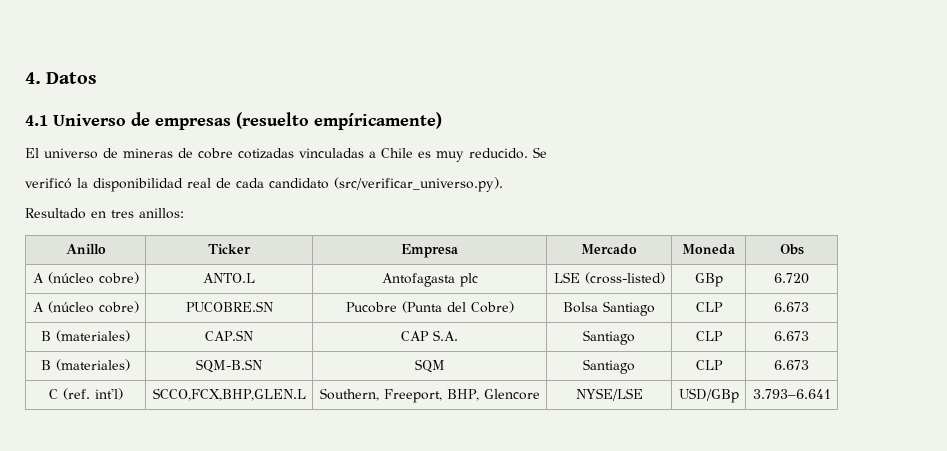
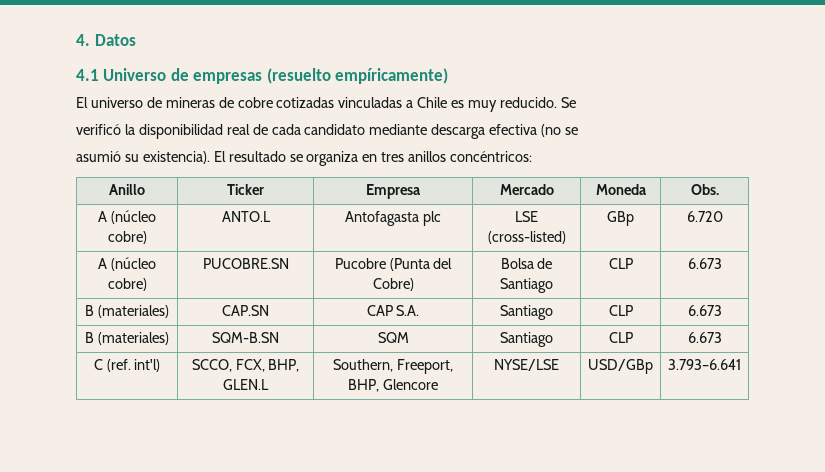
- verificó la disponibilidad real de cada candidato (src/verificar_universo.py).
- Resultado en tres anillos:
+ verificó la disponibilidad real de cada candidato mediante descarga efectiva (no se
+ asumió su existencia). El resultado se organiza en tres anillos concéntricos:
- Anillo | Ticker | Empresa | Mercado | Moneda | Obs
+ Anillo | Ticker | Empresa | Mercado | Moneda | Obs.
- A (núcleo cobre) | PUCOBRE.SN | Pucobre (Punta del Cobre) | Bolsa Santiago | CLP | 6.673
+ A (núcleo cobre) | PUCOBRE.SN | Pucobre (Punta del Cobre) | Bolsa de Santiago | CLP | 6.673
- C (ref. int'l) | SCCO,FCX,BHP,GLEN.L | Southern, Freeport, BHP, Glencore | NYSE/LSE | USD/GBp | 3.793–6.641
+ C (ref. int'l) | SCCO, FCX, BHP, GLEN.L | Southern, Freeport, BHP, Glencore | NYSE/LSE | USD/GBp | 3.793–6.641

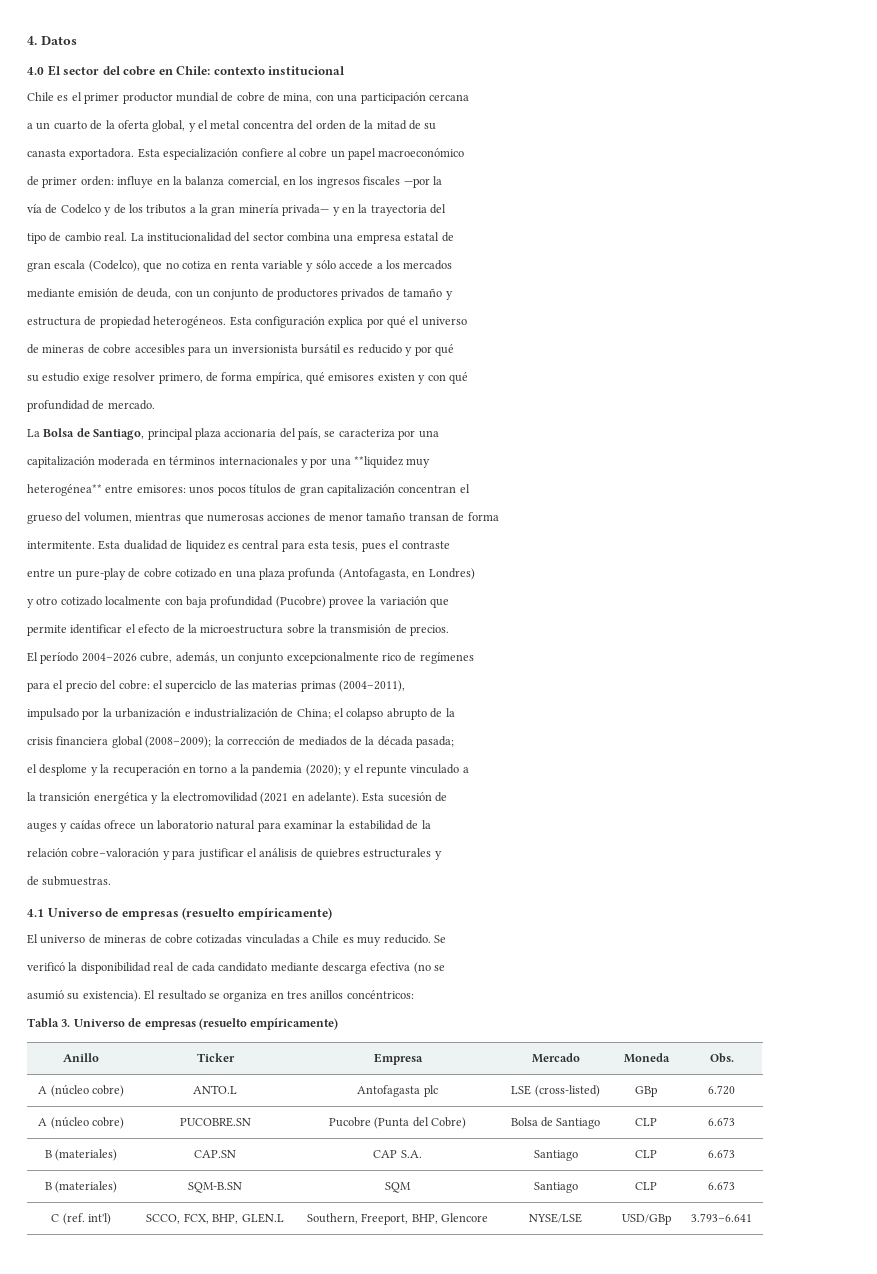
+ 4.0 El sector del cobre en Chile: contexto institucional
+ Chile es el primer productor mundial de cobre de mina, con una participación cercana
+ a un cuarto de la oferta global, y el metal concentra del orden de la mitad de su
+ canasta exportadora. Esta especialización confiere al cobre un papel macroeconómico
+ de primer orden: influye en la balanza comercial, en los ingresos fiscales —por la
+ vía de Codelco y de los tributos a la gran minería privada— y en la trayectoria del
+ tipo de cambio real. La institucionalidad del sector combina una empresa estatal de
+ gran escala (Codelco), que no cotiza en renta variable y sólo accede a los mercados
+ mediante emisión de deuda, con un conjunto de productores privados de tamaño y
+ estructura de propiedad heterogéneos. Esta configuración explica por qué el universo
+ de mineras de cobre accesibles para un inversionista bursátil es reducido y por qué
+ su estudio exige resolver primero, de forma empírica, qué emisores existen y con qué
+ profundidad de mercado.
+ La Bolsa de Santiago, principal plaza accionaria del país, se caracteriza por una
+ capitalización moderada en términos internacionales y por una **liquidez muy
+ heterogénea** entre emisores: unos pocos títulos de gran capitalización concentran el
+ grueso del volumen, mientras que numerosas acciones de menor tamaño transan de forma
+ intermitente. Esta dualidad de liquidez es central para esta tesis, pues el contraste
+ entre un pure-play de cobre cotizado en una plaza profunda (Antofagasta, en Londres)
+ y otro cotizado localmente con baja profundidad (Pucobre) provee la variación que
+ permite identificar el efecto de la microestructura sobre la transmisión de precios.
+ El período 2004–2026 cubre, además, un conjunto excepcionalmente rico de regímenes
+ para el precio del cobre: el superciclo de las materias primas (2004–2011),
+ impulsado por la urbanización e industrialización de China; el colapso abrupto de la
+ crisis financiera global (2008–2009); la corrección de mediados de la década pasada;
+ el desplome y la recuperación en torno a la pandemia (2020); y el repunte vinculado a
+ la transición energética y la electromovilidad (2021 en adelante). Esta sucesión de
+ auges y caídas ofrece un laboratorio natural para examinar la estabilidad de la
+ relación cobre–valoración y para justificar el análisis de quiebres estructurales y
+ de submuestras.
+ Tabla 3. Universo de empresas (resuelto empíricamente)

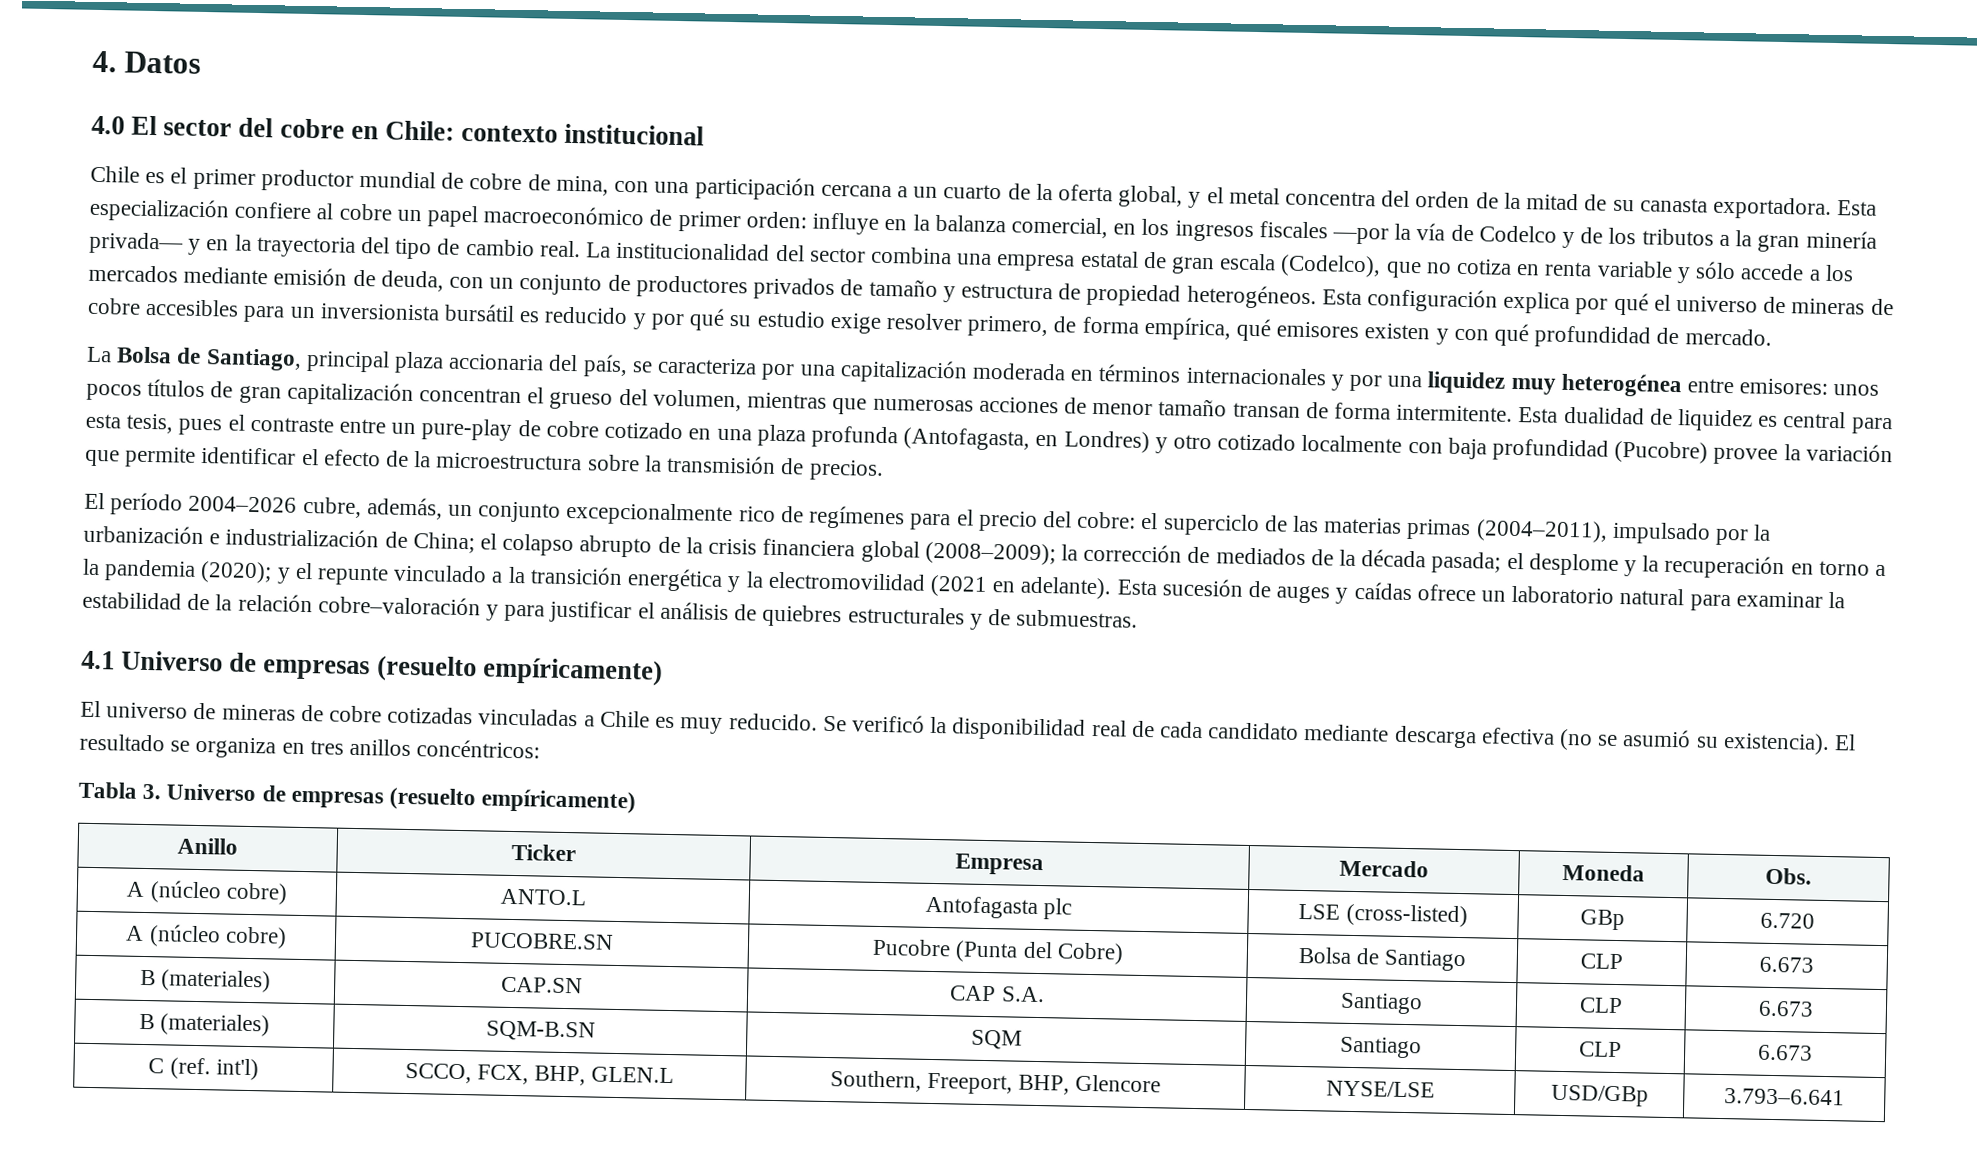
- Chile es el primer productor mundial de cobre de mina, con una participación cercana
- a un cuarto de la oferta global, y el metal concentra del orden de la mitad de su
- canasta exportadora.
+ Chile es el primer productor mundial de cobre de mina, con una participación cercana a un cuarto de la oferta global, y el metal concentra del orden de la mitad de su canasta exportadora.
- Esta especialización confiere al cobre un papel macroeconómico
- de primer orden: influye en la balanza comercial, en los ingresos fiscales —por la
- vía de Codelco y de los tributos a la gran minería privada— y en la trayectoria del
- tipo de cambio real.
+ Esta especialización confiere al cobre un papel macroeconómico de primer orden: influye en la balanza comercial, en los ingresos fiscales —por la vía de Codelco y de los tributos a la gran minería privada— y en la trayectoria del tipo de cambio real.
- La institucionalidad del sector combina una empresa estatal de
- gran escala (Codelco), que no cotiza en renta variable y sólo accede a los mercados
- mediante emisión de deuda, con un conjunto de productores privados de tamaño y
- estructura de propiedad heterogéneos.
+ La institucionalidad del sector combina una empresa estatal de gran escala (Codelco), que no cotiza en renta variable y sólo accede a los mercados mediante emisión de deuda, con un conjunto de productores privados de tamaño y estructura de propiedad heterogéneos.
- Esta configuración explica por qué el universo
- de mineras de cobre accesibles para un inversionista bursátil es reducido y por qué
- su estudio exige resolver primero, de forma empírica, qué emisores existen y con qué
- profundidad de mercado.
+ Esta configuración explica por qué el universo de mineras de cobre accesibles para un inversionista bursátil es reducido y por qué su estudio exige resolver primero, de forma empírica, qué emisores existen y con qué profundidad de mercado.
- La Bolsa de Santiago, principal plaza accionaria del país, se caracteriza por una
- capitalización moderada en términos internacionales y por una **liquidez muy
- heterogénea** entre emisores: unos pocos títulos de gran capitalización concentran el
- grueso del volumen, mientras que numerosas acciones de menor tamaño transan de forma
- intermitente.
+ La Bolsa de Santiago, principal plaza accionaria del país, se caracteriza por una capitalización moderada en términos internacionales y por una liquidez muy heterogénea entre emisores: unos pocos títulos de gran capitalización concentran el grueso del volumen, mientras que numerosas acciones de menor tamaño transan de forma intermitente.
- Esta dualidad de liquidez es central para esta tesis, pues el contraste
- entre un pure-play de cobre cotizado en una plaza profunda (Antofagasta, en Londres)
- y otro cotizado localmente con baja profundidad (Pucobre) provee la variación que
- permite identificar el efecto de la microestructura sobre la transmisión de precios.
+ Esta dualidad de liquidez es central para esta tesis, pues el contraste entre un pure-play de cobre cotizado en una plaza profunda (Antofagasta, en Londres) y otro cotizado localmente con baja profundidad (Pucobre) provee la variación que permite identificar el efecto de la microestructura sobre la transmisión de precios.
- El período 2004–2026 cubre, además, un conjunto excepcionalmente rico de regímenes
- para el precio del cobre:
+ El período 2004–2026 cubre, además, un conjunto excepcionalmente rico de regímenes para el precio del cobre:
- el superciclo de las materias primas (2004–2011),
- impulsado por la urbanización e industrialización de China;
+ el superciclo de las materias primas (2004–2011), impulsado por la urbanización e industrialización de China;
- el colapso abrupto de la
- crisis financiera global (2008–2009);
+ el colapso abrupto de la crisis financiera global (2008–2009);
- la corrección de mediados de la década pasada;
- el desplome y la recuperación en torno a la pandemia (2020);
+ la corrección de mediados de la década pasada; el desplome y la recuperación en torno a la pandemia (2020);
- y el repunte vinculado a
- la transición energética y la electromovilidad (2021 en adelante).
+ y el repunte vinculado a la transición energética y la electromovilidad (2021 en adelante).
- Esta sucesión de
- auges y caídas ofrece un laboratorio natural para examinar la estabilidad de la
- relación cobre–valoración y para justificar el análisis de quiebres estructurales y
- de submuestras.
+ Esta sucesión de auges y caídas ofrece un laboratorio natural para examinar la estabilidad de la relación cobre–valoración y para justificar el análisis de quiebres estructurales y de submuestras.
- Se
- verificó la disponibilidad real de cada candidato mediante descarga efectiva (no se
- asumió su existencia).
+ Se verificó la disponibilidad real de cada candidato mediante descarga efectiva (no se asumió su existencia).

